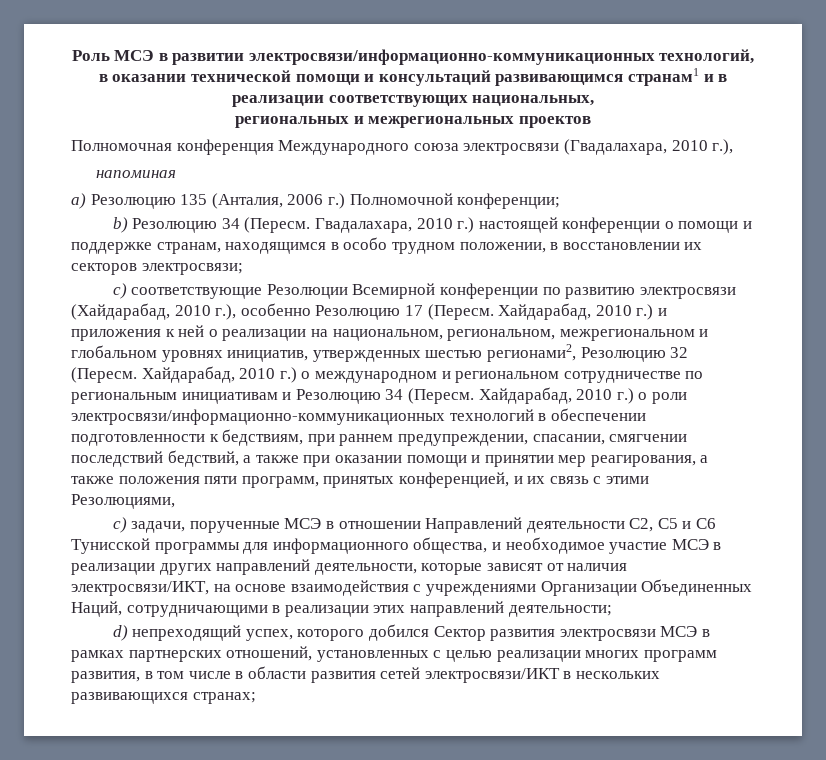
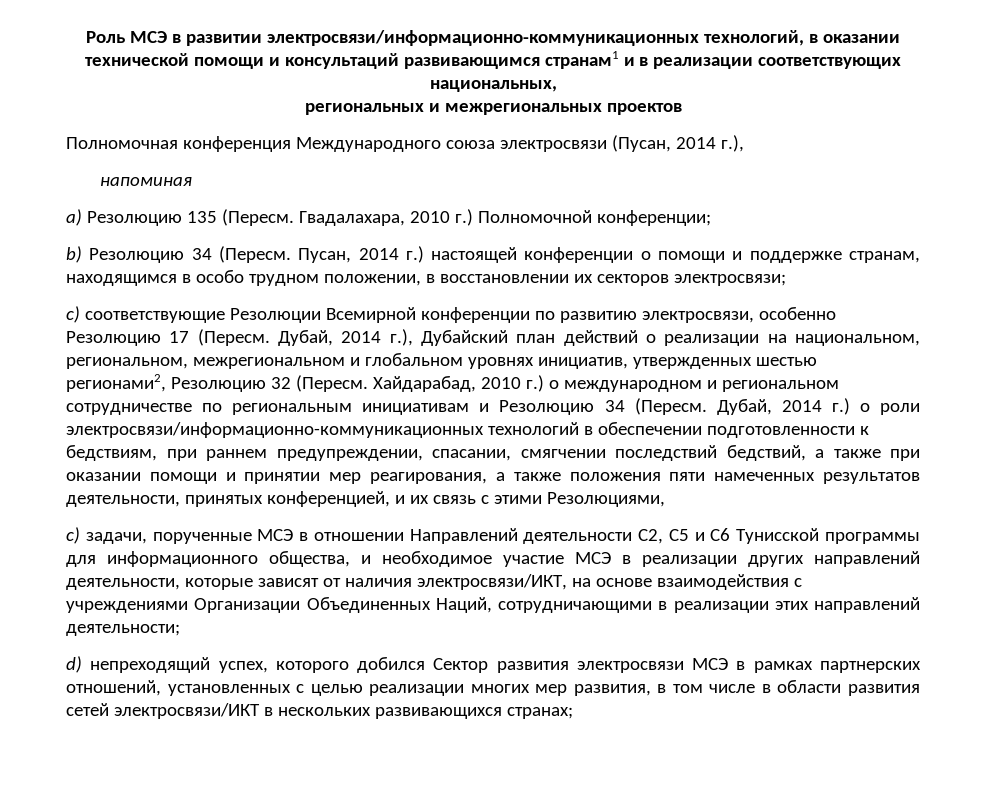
- Полномочная конференция Международного союза электросвязи (Гвадалахара, 2010 г.),
+ Полномочная конференция Международного союза электросвязи (Пусан, 2014 г.),
- а) Резолюцию 135 (Анталия, 2006 г.) Полномочной конференции;
+ а) Резолюцию 135 (Пересм. Гвадалахара, 2010 г.) Полномочной конференции;
- Гвадалахара, 2010 г.) настоящей конференции о помощи и поддержке странам, находящимся в особо трудном положении, в восстановлении их секторов электросвязи;
+ Пусан, 2014 г.) настоящей конференции о помощи и поддержке странам, находящимся в особо трудном положении, в восстановлении их секторов электросвязи;
- с) соответствующие Резолюции Всемирной конференции по развитию электросвязи (Хайдарабад, 2010 г.), особенно Резолюцию 17 (Пересм. Хайдарабад, 2010 г.) и приложения к ней о реализации на национальном, региональном, межрегиональном и глобальном уровнях инициатив, утвержденных шестью регионами2, Резолюцию 32 (Пересм.
+ с) соответствующие Резолюции Всемирной конференции по развитию электросвязи, особенно Резолюцию 17 (Пересм. Дубай, 2014 г.), Дубайский план действий о реализации на национальном, региональном, межрегиональном и глобальном уровнях инициатив, утвержденных шестью регионами2, Резолюцию 32 (Пересм.
- Хайдарабад, 2010 г.) о роли электросвязи/информационно-коммуникационных технологий в обеспечении подготовленности к бедствиям, при раннем предупреждении, спасании, смягчении последствий бедствий, а также при оказании помощи и принятии мер реагирования, а также положения пяти программ, принятых конференцией, и их связь с этими Резолюциями,
+ Дубай, 2014 г.) о роли электросвязи/информационно-коммуникационных технологий в обеспечении подготовленности к бедствиям, при раннем предупреждении, спасании, смягчении последствий бедствий, а также при оказании помощи и принятии мер реагирования, а также положения пяти намеченных результатов деятельности, принятых конференцией, и их связь с этими Резолюциями,
- d) непреходящий успех, которого добился Сектор развития электросвязи МСЭ в рамках партнерских отношений, установленных с целью реализации многих программ развития, в том числе в области развития сетей электросвязи/ИКТ в нескольких развивающихся странах;
+ d) непреходящий успех, которого добился Сектор развития электросвязи МСЭ в рамках партнерских отношений, установленных с целью реализации многих мер развития, в том числе в области развития сетей электросвязи/ИКТ в нескольких развивающихся странах;

